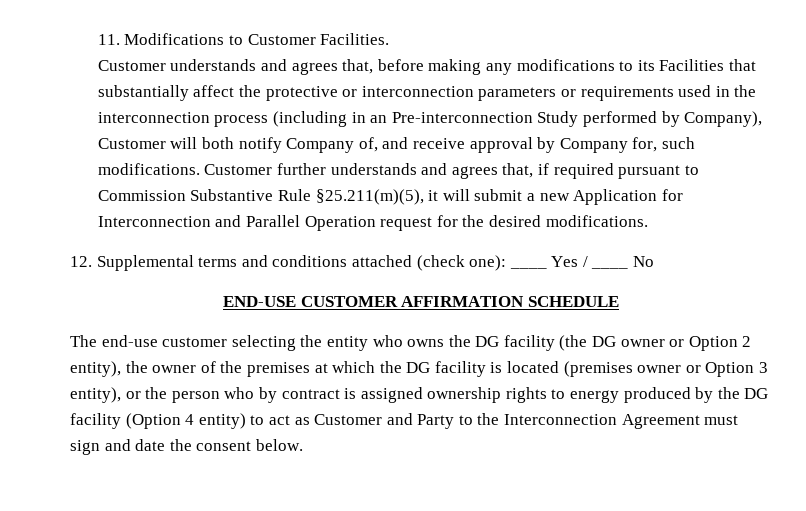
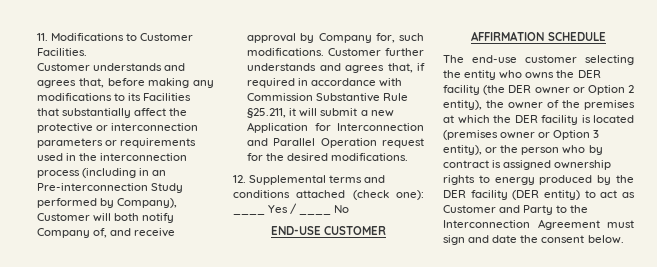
- Customer further understands and agrees that, if required pursuant to Commission Substantive Rule §25.211(m)(5), it will submit a new Application for Interconnection and Parallel Operation request for the desired modifications.
+ Customer further understands and agrees that, if required in accordance with Commission Substantive Rule §25.211, it will submit a new Application for Interconnection and Parallel Operation request for the desired modifications.
- The end-use customer selecting the entity who owns the DG facility (the DG owner or Option 2 entity), the owner of the premises at which the DG facility is located (premises owner or Option 3 entity), or the person who by contract is assigned ownership rights to energy produced by the DG facility (Option 4 entity) to act as Customer and Party to the Interconnection Agreement must sign and date the consent below.
+ The end-use customer selecting the entity who owns the DER facility (the DER owner or Option 2 entity), the owner of the premises at which the DER facility is located (premises owner or Option 3 entity), or the person who by contract is assigned ownership rights to energy produced by the DER facility (DER entity) to act as Customer and Party to the Interconnection Agreement must sign and date the consent below.

